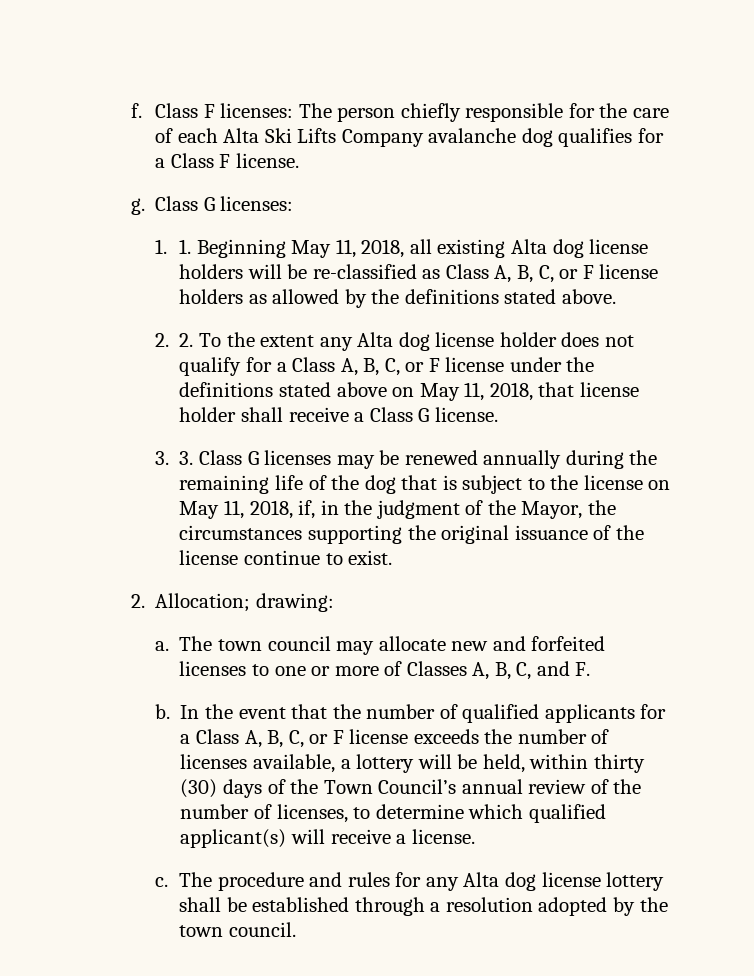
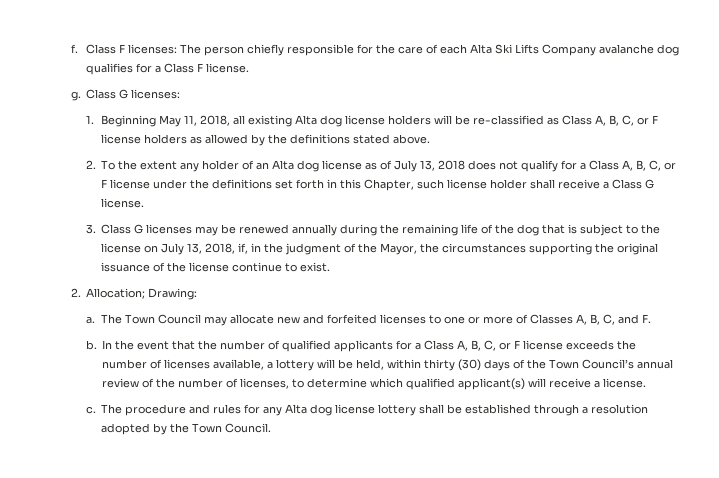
- 1. 1. Beginning May 11, 2018, all existing Alta dog license holders will be re-classified as Class A, B, C, or F license holders as allowed by the definitions stated above.
+ 1. Beginning May 11, 2018, all existing Alta dog license holders will be re-classified as Class A, B, C, or F license holders as allowed by the definitions stated above.
- 2. 2. To the extent any Alta dog license holder does not qualify for a Class A, B, C, or F license under the definitions stated above on May 11, 2018, that license holder shall receive a Class G license.
+ 2. To the extent any holder of an Alta dog license as of July 13, 2018 does not qualify for a Class A, B, C, or F license under the definitions set forth in this Chapter, such license holder shall receive a Class G license.
- 3. 3. Class G licenses may be renewed annually during the remaining life of the dog that is subject to the license on May 11, 2018, if, in the judgment of the Mayor, the circumstances supporting the original issuance of the license continue to exist.
+ 3. Class G licenses may be renewed annually during the remaining life of the dog that is subject to the license on July 13, 2018, if, in the judgment of the Mayor, the circumstances supporting the original issuance of the license continue to exist.
- 2. Allocation; drawing:
+ 2. Allocation; Drawing:
- The town council may allocate new and forfeited licenses to one or more of Classes A, B, C, and F.
+ The Town Council may allocate new and forfeited licenses to one or more of Classes A, B, C, and F.
- The procedure and rules for any Alta dog license lottery shall be established through a resolution adopted by the town council.
+ The procedure and rules for any Alta dog license lottery shall be established through a resolution adopted by the Town Council.

